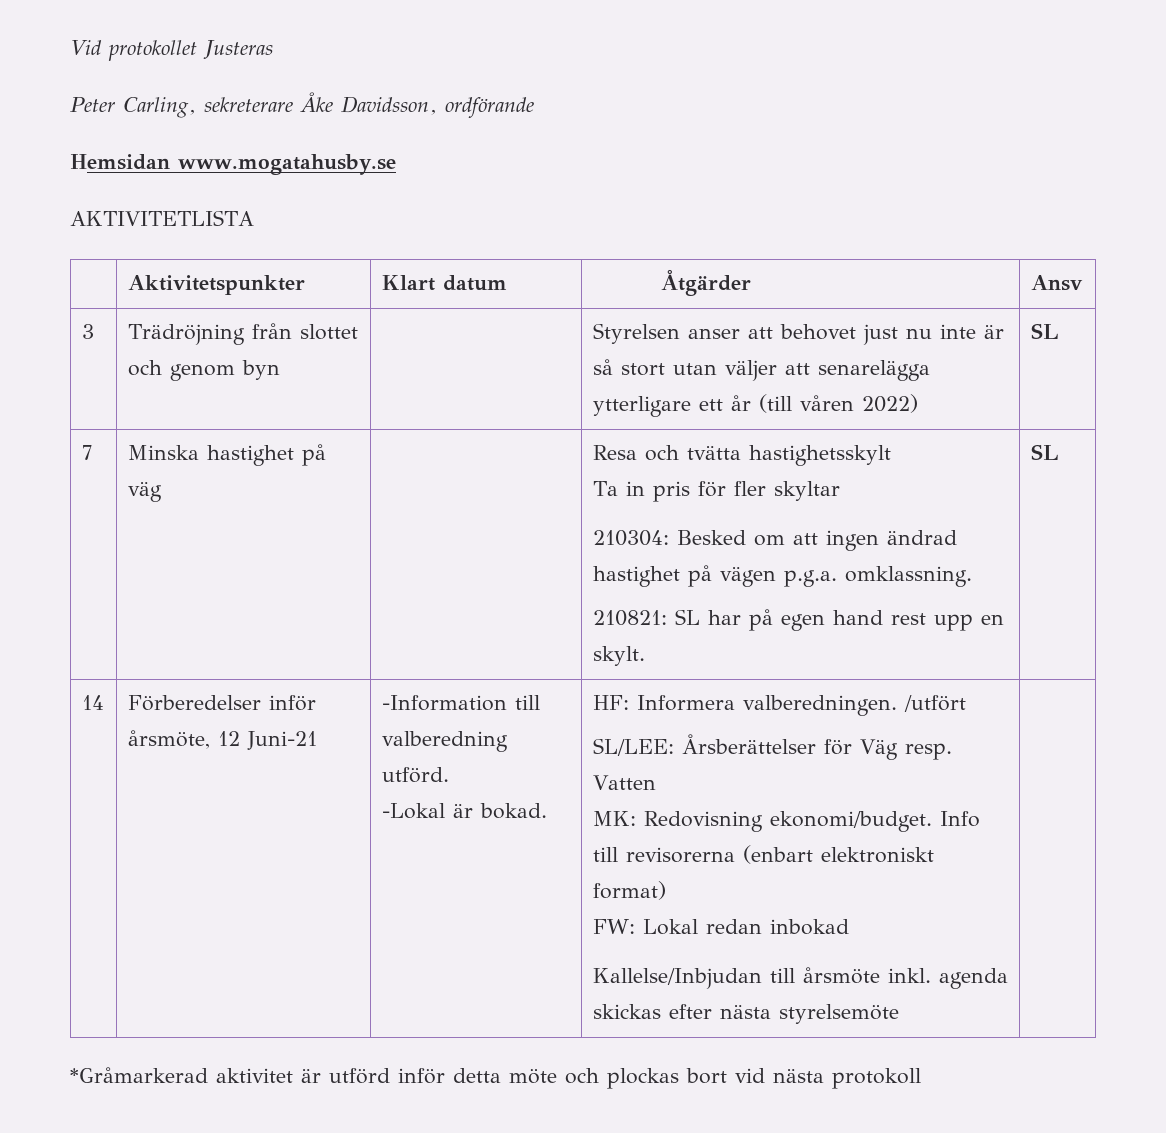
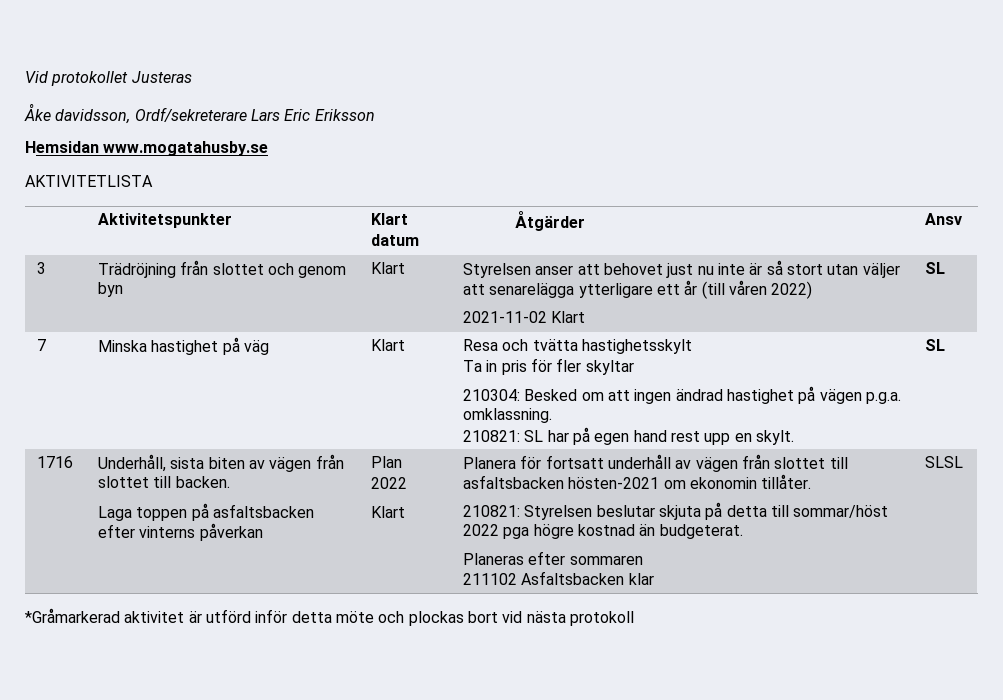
- Peter Carling, sekreterare Åke Davidsson, ordförande
+ Åke davidsson, Ordf/sekreterare Lars Eric Eriksson
- 3 | Trädröjning från slottet och genom byn | | Styrelsen anser att behovet just nu inte är så stort utan väljer att senarelägga ytterligare ett år (till våren 2022) | SL
+ 3 | Trädröjning från slottet och genom byn | Klart | Styrelsen anser att behovet just nu inte är så stort utan väljer att senarelägga ytterligare ett år (till våren 2022)
+ 2021-11-02 Klart | SL
- 7 | Minska hastighet på väg | | Resa och tvätta hastighetsskylt
+ 7 | Minska hastighet på väg | Klart | Resa och tvätta hastighetsskylt
- 14 | Förberedelser inför årsmöte, 12 Juni-21 | -Information till valberedning utförd.
- -Lokal är bokad. | HF: Informera valberedningen. /utfört
- SL/LEE: Årsberättelser för Väg resp. Vatten
- MK: Redovisning ekonomi/budget. Info till revisorerna (enbart elektroniskt format)
- FW: Lokal redan inbokad
- Kallelse/Inbjudan till årsmöte inkl. agenda skickas efter nästa styrelsemöte
+ 1716 | Underhåll, sista biten av vägen från slottet till backen.
+ Laga toppen på asfaltsbacken efter vinterns påverkan | Plan 2022
+ Klart | Planera för fortsatt underhåll av vägen från slottet till asfaltsbacken hösten-2021 om ekonomin tillåter.
+ 210821: Styrelsen beslutar skjuta på detta till sommar/höst 2022 pga högre kostnad än budgeterat.
+ Planeras efter sommaren
+ 211102 Asfaltsbacken klar | SLSL

